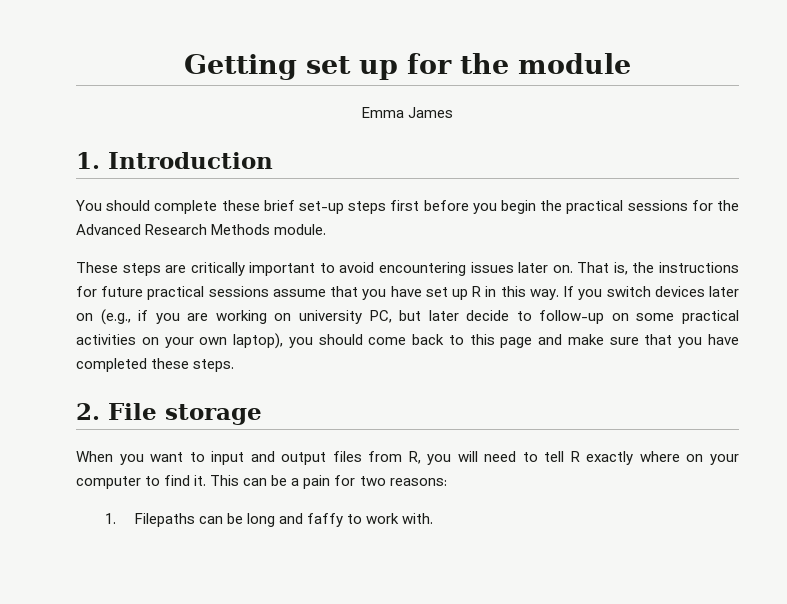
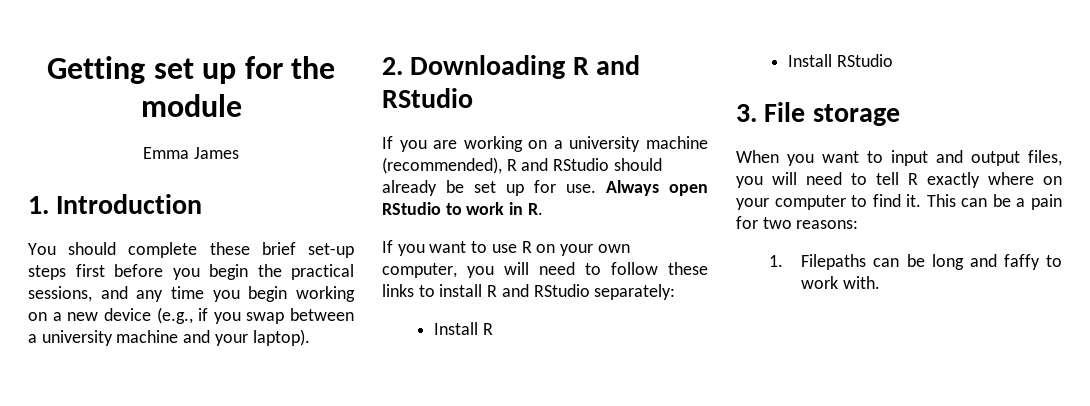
- You should complete these brief set-up steps first before you begin the practical sessions for the Advanced Research Methods module.
- These steps are critically important to avoid encountering issues later on. That is, the instructions for future practical sessions assume that you have set up R in this way. If you switch devices later on (e.g., if you are working on university PC, but later decide to follow-up on some practical activities on your own laptop), you should come back to this page and make sure that you have completed these steps.
- 2. File storage
+ You should complete these brief set-up steps first before you begin the practical sessions, and any time you begin working on a new device (e.g., if you swap between a university machine and your laptop).
+ 2. Downloading R and RStudio
+ If you are working on a university machine (recommended), R and RStudio should already be set up for use. Always open RStudio to work in R.
+ If you want to use R on your own computer, you will need to follow these links to install R and RStudio separately:
+ Install R
+ Install RStudio
+ 3. File storage
- When you want to input and output files from R, you will need to tell R exactly where on your computer to find it.
+ When you want to input and output files, you will need to tell R exactly where on your computer to find it.

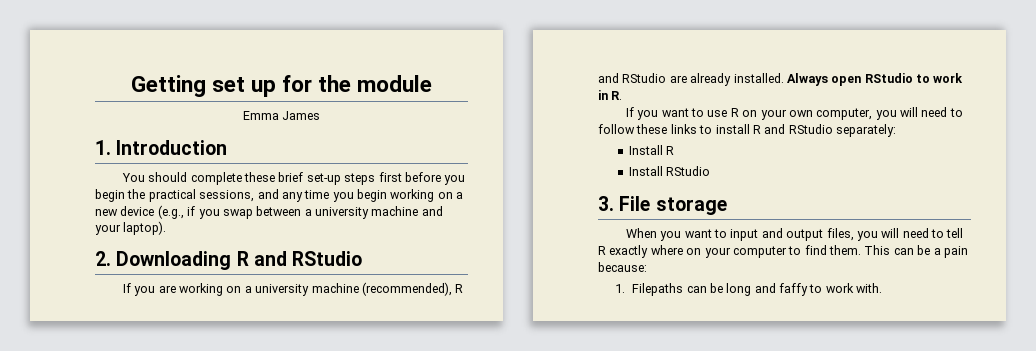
- If you are working on a university machine (recommended), R and RStudio should already be set up for use.
+ If you are working on a university machine (recommended), R and RStudio are already installed.
- When you want to input and output files, you will need to tell R exactly where on your computer to find it.
+ When you want to input and output files, you will need to tell R exactly where on your computer to find them.
- This can be a pain for two reasons:
+ This can be a pain because:

